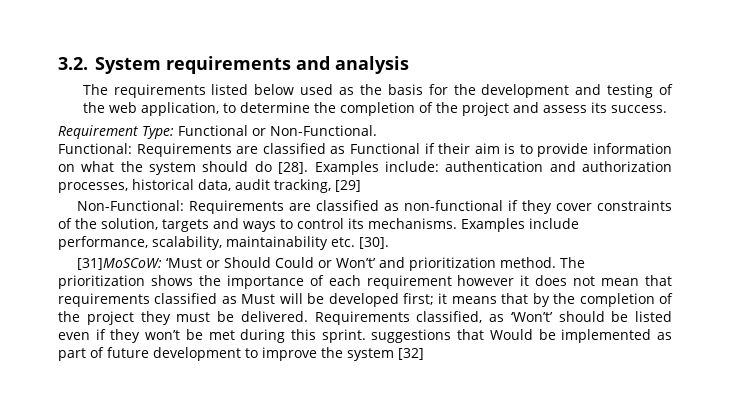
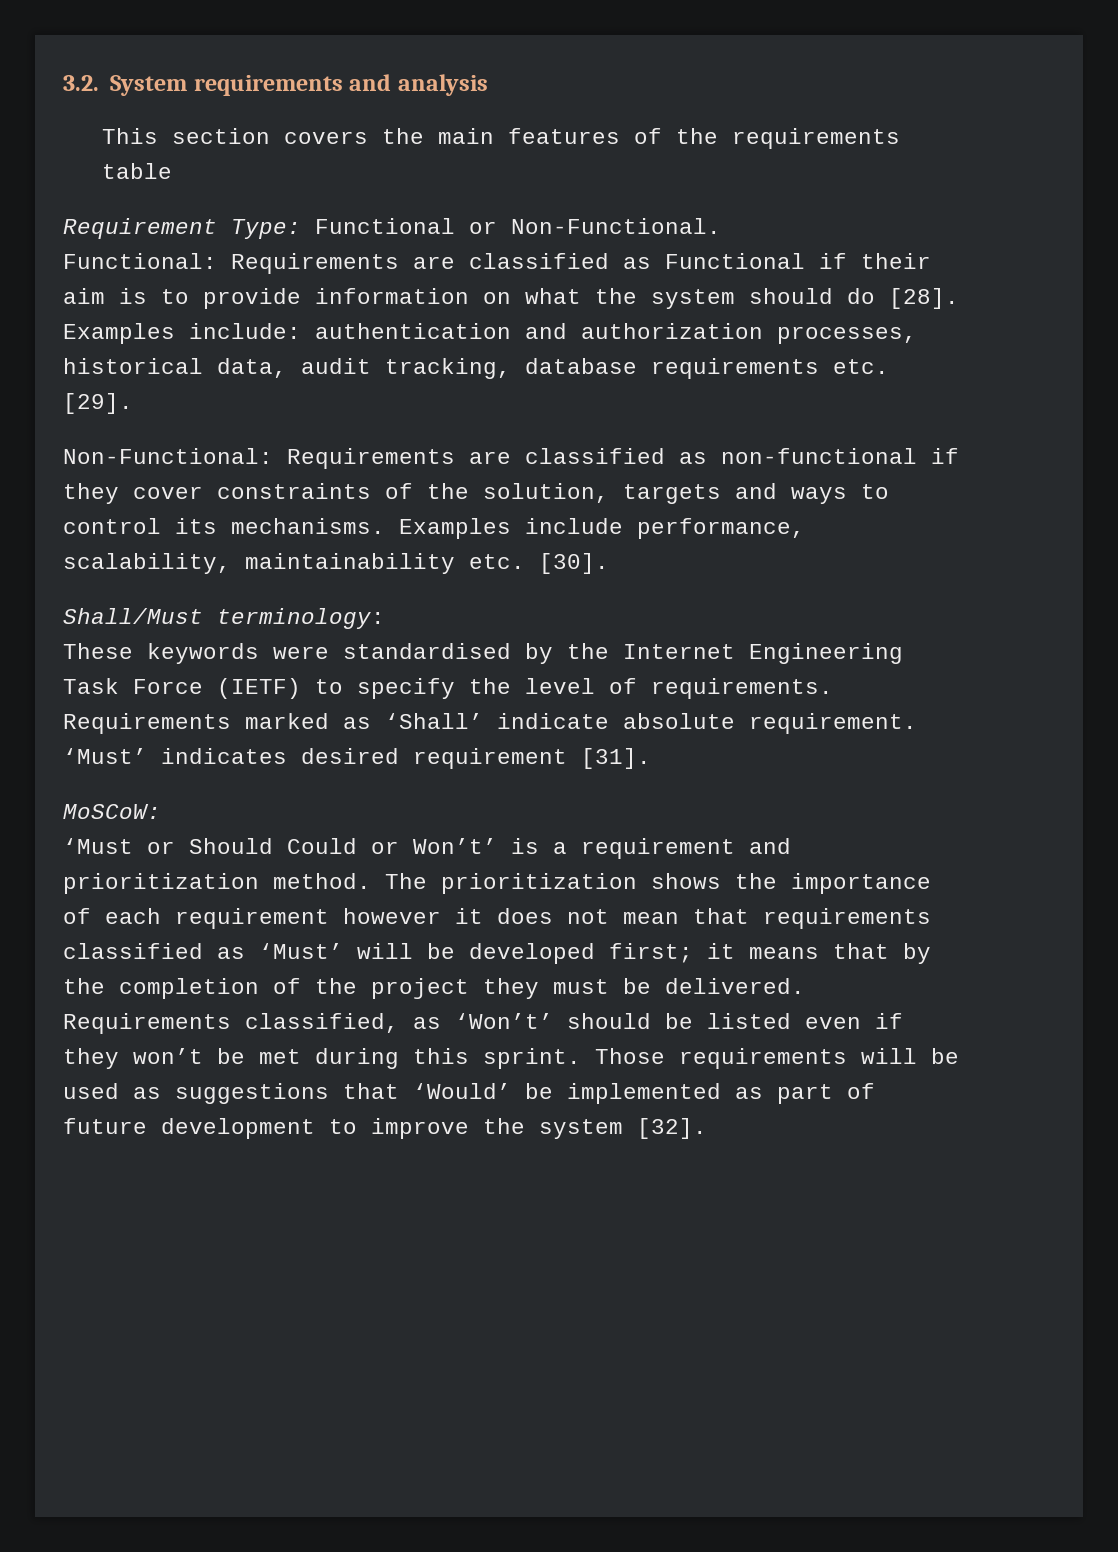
- The requirements listed below used as the basis for the development and testing of the web application, to determine the completion of the project and assess its success.
+ This section covers the main features of the requirements table
- Examples include: authentication and authorization processes, historical data, audit tracking, [29]
+ Examples include: authentication and authorization processes, historical data, audit tracking, database requirements etc. [29].
- [31]MoSCoW: ‘Must or Should Could or Won’t’ and prioritization method.
+ Shall/Must terminology:
+ These keywords were standardised by the Internet Engineering Task Force (IETF) to specify the level of requirements. Requirements marked as ‘Shall’ indicate absolute requirement. ‘Must’ indicates desired requirement [31].
+ MoSCoW:
+ ‘Must or Should Could or Won’t’ is a requirement and prioritization method.
- The prioritization shows the importance of each requirement however it does not mean that requirements classified as Must will be developed first; it means that by the completion of the project they must be delivered.
+ The prioritization shows the importance of each requirement however it does not mean that requirements classified as ‘Must’ will be developed first; it means that by the completion of the project they must be delivered.
- Requirements classified, as ‘Won’t’ should be listed even if they won’t be met during this sprint. suggestions that Would be implemented as part of future development to improve the system [32]
+ Requirements classified, as ‘Won’t’ should be listed even if they won’t be met during this sprint. Those requirements will be used as suggestions that ‘Would’ be implemented as part of future development to improve the system [32].

